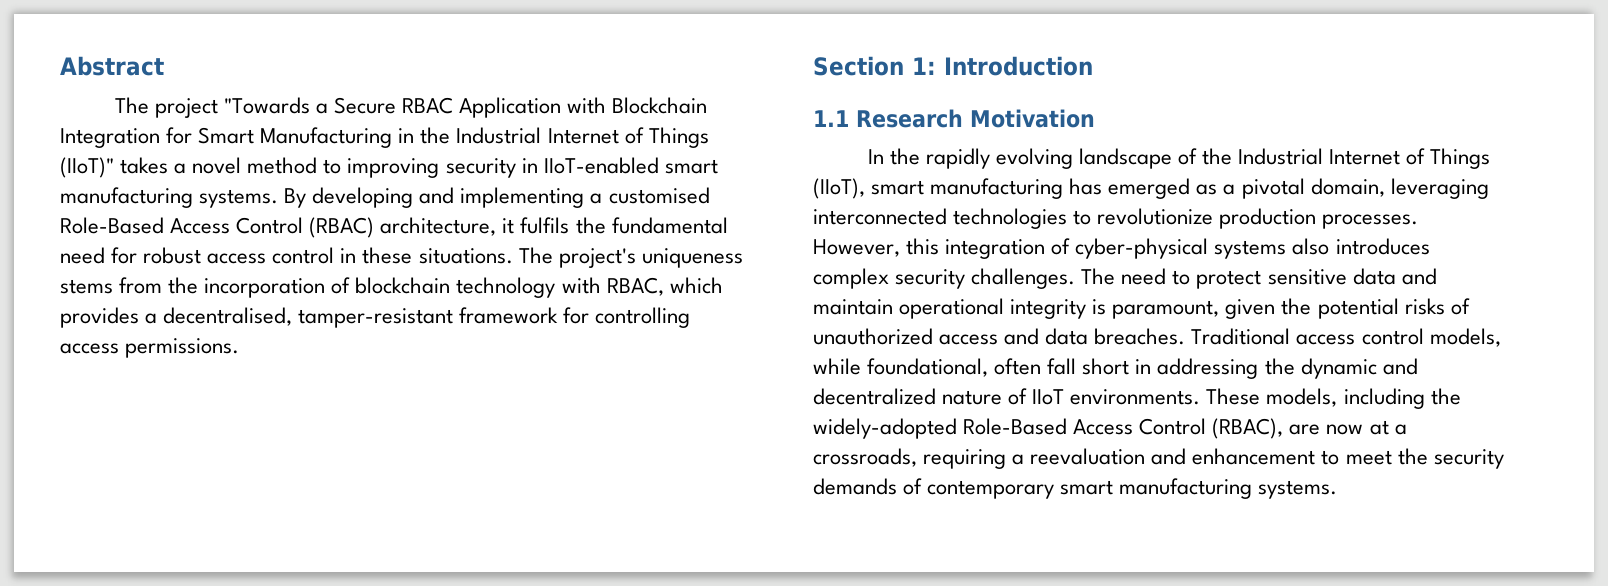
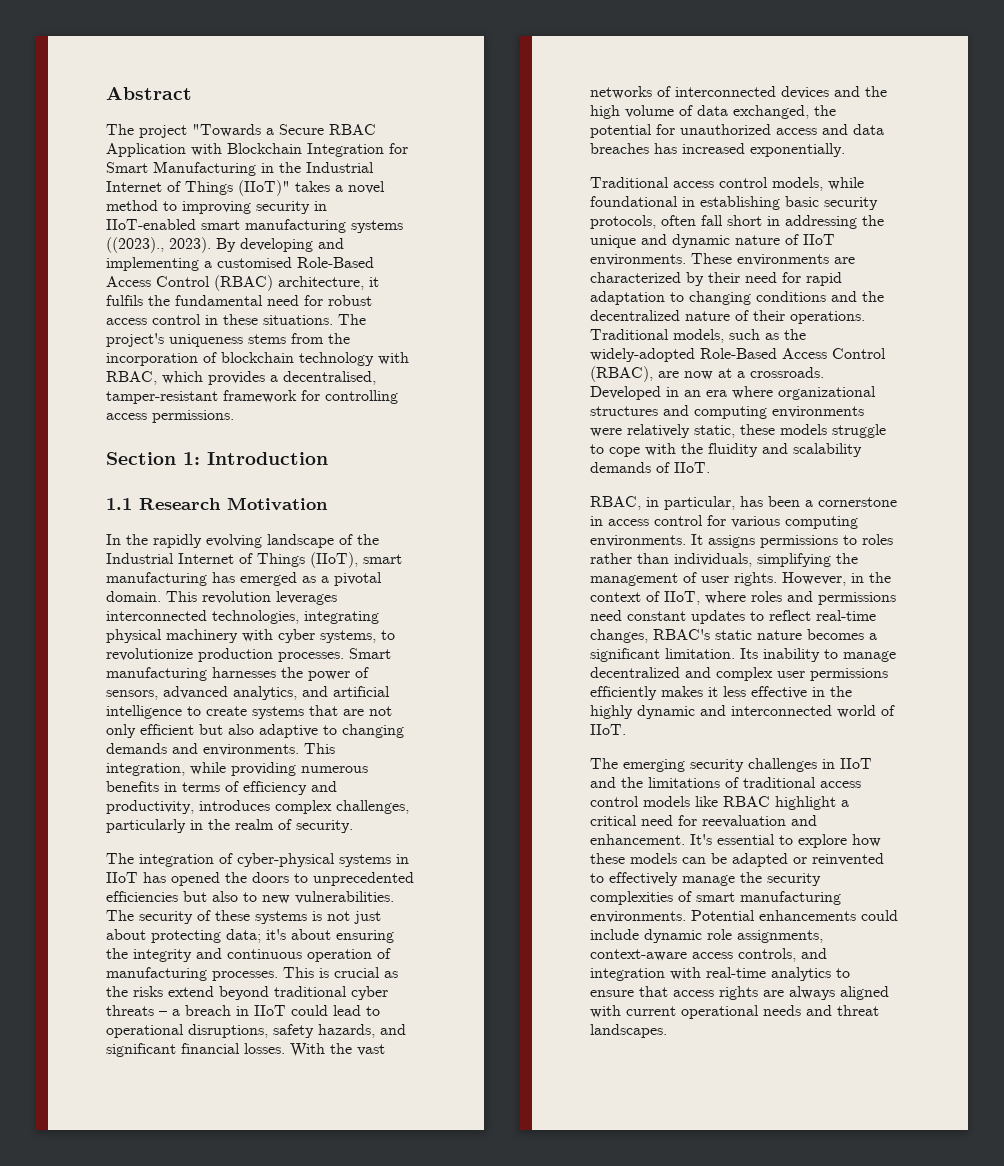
- The project "Towards a Secure RBAC Application with Blockchain Integration for Smart Manufacturing in the Industrial Internet of Things (IIoT)" takes a novel method to improving security in IIoT-enabled smart manufacturing systems.
+ The project "Towards a Secure RBAC Application with Blockchain Integration for Smart Manufacturing in the Industrial Internet of Things (IIoT)" takes a novel method to improving security in IIoT-enabled smart manufacturing systems ((2023)., 2023).
- In the rapidly evolving landscape of the Industrial Internet of Things (IIoT), smart manufacturing has emerged as a pivotal domain, leveraging interconnected technologies to revolutionize production processes. However, this integration of cyber-physical systems also introduces complex security challenges. The need to protect sensitive data and maintain operational integrity is paramount, given the potential risks of unauthorized access and data breaches. Traditional access control models, while foundational, often fall short in addressing the dynamic and decentralized nature of IIoT environments.
+ In the rapidly evolving landscape of the Industrial Internet of Things (IIoT), smart manufacturing has emerged as a pivotal domain. This revolution leverages interconnected technologies, integrating physical machinery with cyber systems, to revolutionize production processes. Smart manufacturing harnesses the power of sensors, advanced analytics, and artificial intelligence to create systems that are not only efficient but also adaptive to changing demands and environments. This integration, while providing numerous benefits in terms of efficiency and productivity, introduces complex challenges, particularly in the realm of security.
+ The integration of cyber-physical systems in IIoT has opened the doors to unprecedented efficiencies but also to new vulnerabilities. The security of these systems is not just about protecting data; it's about ensuring the integrity and continuous operation of manufacturing processes. This is crucial as the risks extend beyond traditional cyber threats – a breach in IIoT could lead to operational disruptions, safety hazards, and significant financial losses. With the vast networks of interconnected devices and the high volume of data exchanged, the potential for unauthorized access and data breaches has increased exponentially.
+ Traditional access control models, while foundational in establishing basic security protocols, often fall short in addressing the unique and dynamic nature of IIoT environments.
- These models, including the widely-adopted Role-Based Access Control (RBAC), are now at a crossroads, requiring a reevaluation and enhancement to meet the security demands of contemporary smart manufacturing systems.
+ These environments are characterized by their need for rapid adaptation to changing conditions and the decentralized nature of their operations. Traditional models, such as the widely-adopted Role-Based Access Control (RBAC), are now at a crossroads. Developed in an era where organizational structures and computing environments were relatively static, these models struggle to cope with the fluidity and scalability demands of IIoT.
+ RBAC, in particular, has been a cornerstone in access control for various computing environments. It assigns permissions to roles rather than individuals, simplifying the management of user rights. However, in the context of IIoT, where roles and permissions need constant updates to reflect real-time changes, RBAC's static nature becomes a significant limitation. Its inability to manage decentralized and complex user permissions efficiently makes it less effective in the highly dynamic and interconnected world of IIoT.
+ The emerging security challenges in IIoT and the limitations of traditional access control models like RBAC highlight a critical need for reevaluation and enhancement. It's essential to explore how these models can be adapted or reinvented to effectively manage the security complexities of smart manufacturing environments. Potential enhancements could include dynamic role assignments, context-aware access controls, and integration with real-time analytics to ensure that access rights are always aligned with current operational needs and threat landscapes.

